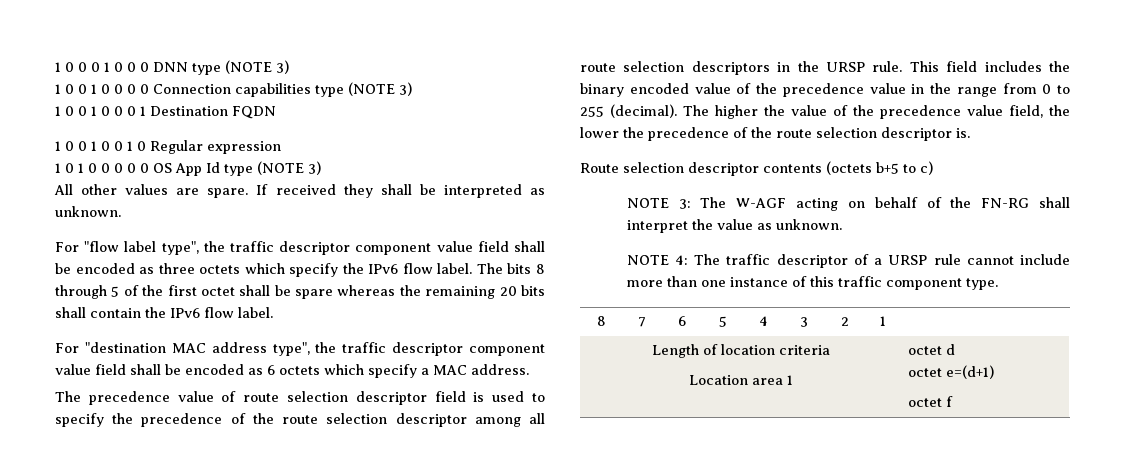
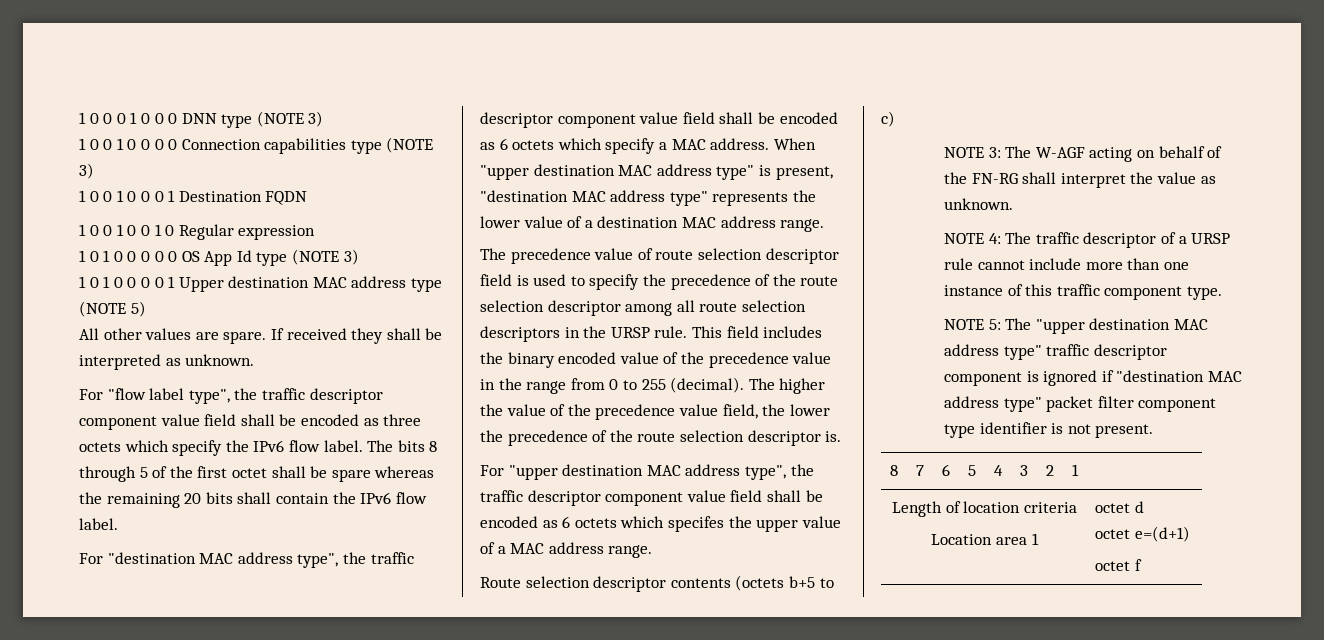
+ 1 0 1 0 0 0 0 1 Upper destination MAC address type (NOTE 5)
+ When "upper destination MAC address type" is present, "destination MAC address type" represents the lower value of a destination MAC address range.
+ For "upper destination MAC address type", the traffic descriptor component value field shall be encoded as 6 octets which specifes the upper value of a MAC address range.
+ NOTE 5: The "upper destination MAC address type" traffic descriptor component is ignored if "destination MAC address type" packet filter component type identifier is not present.

